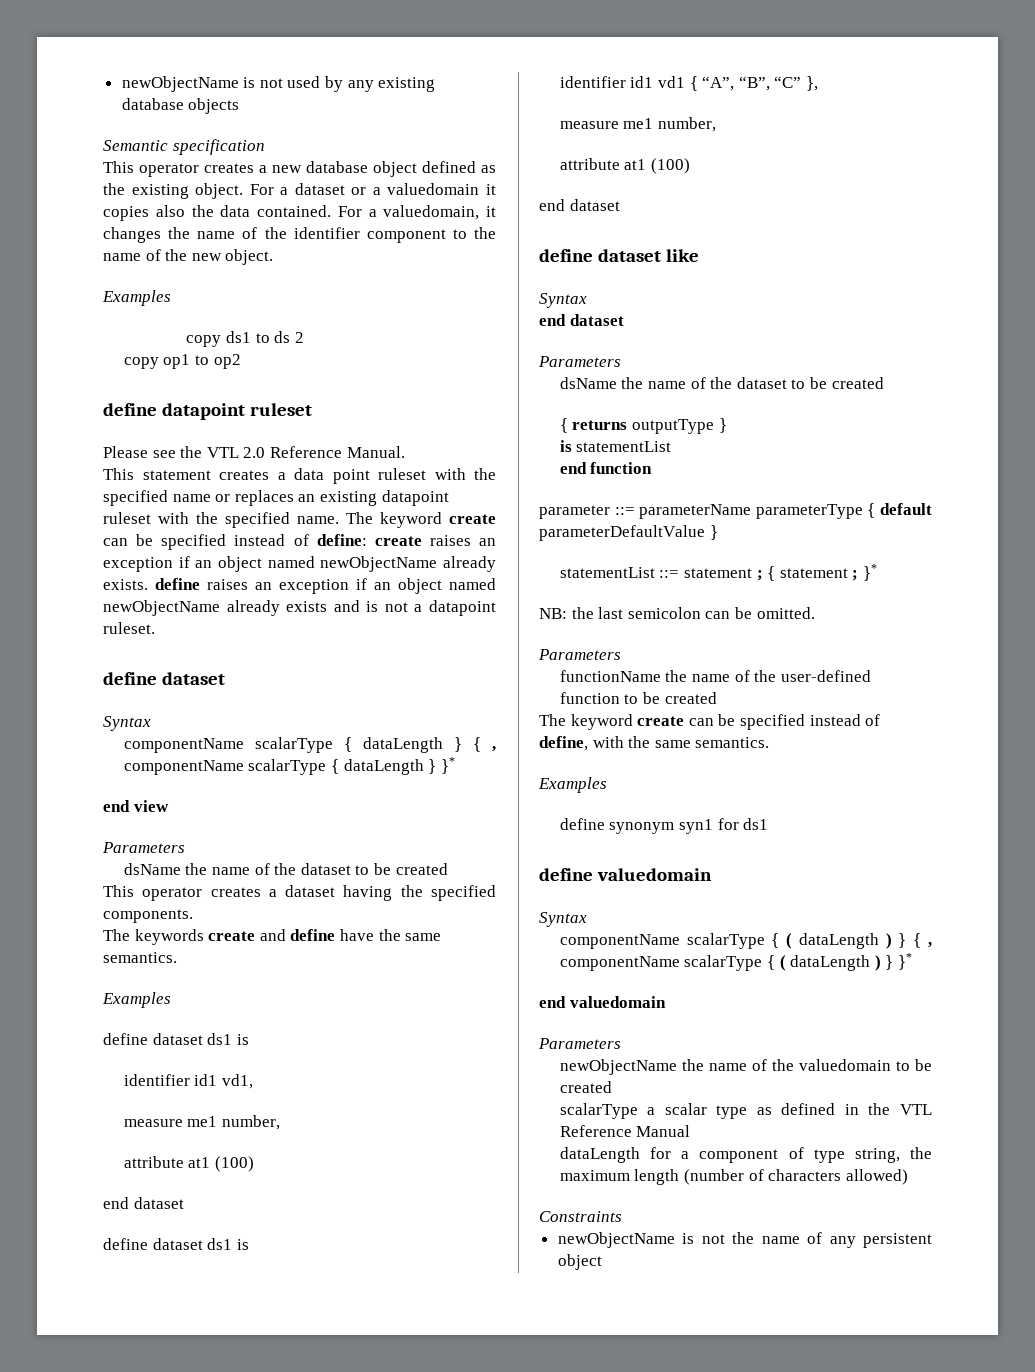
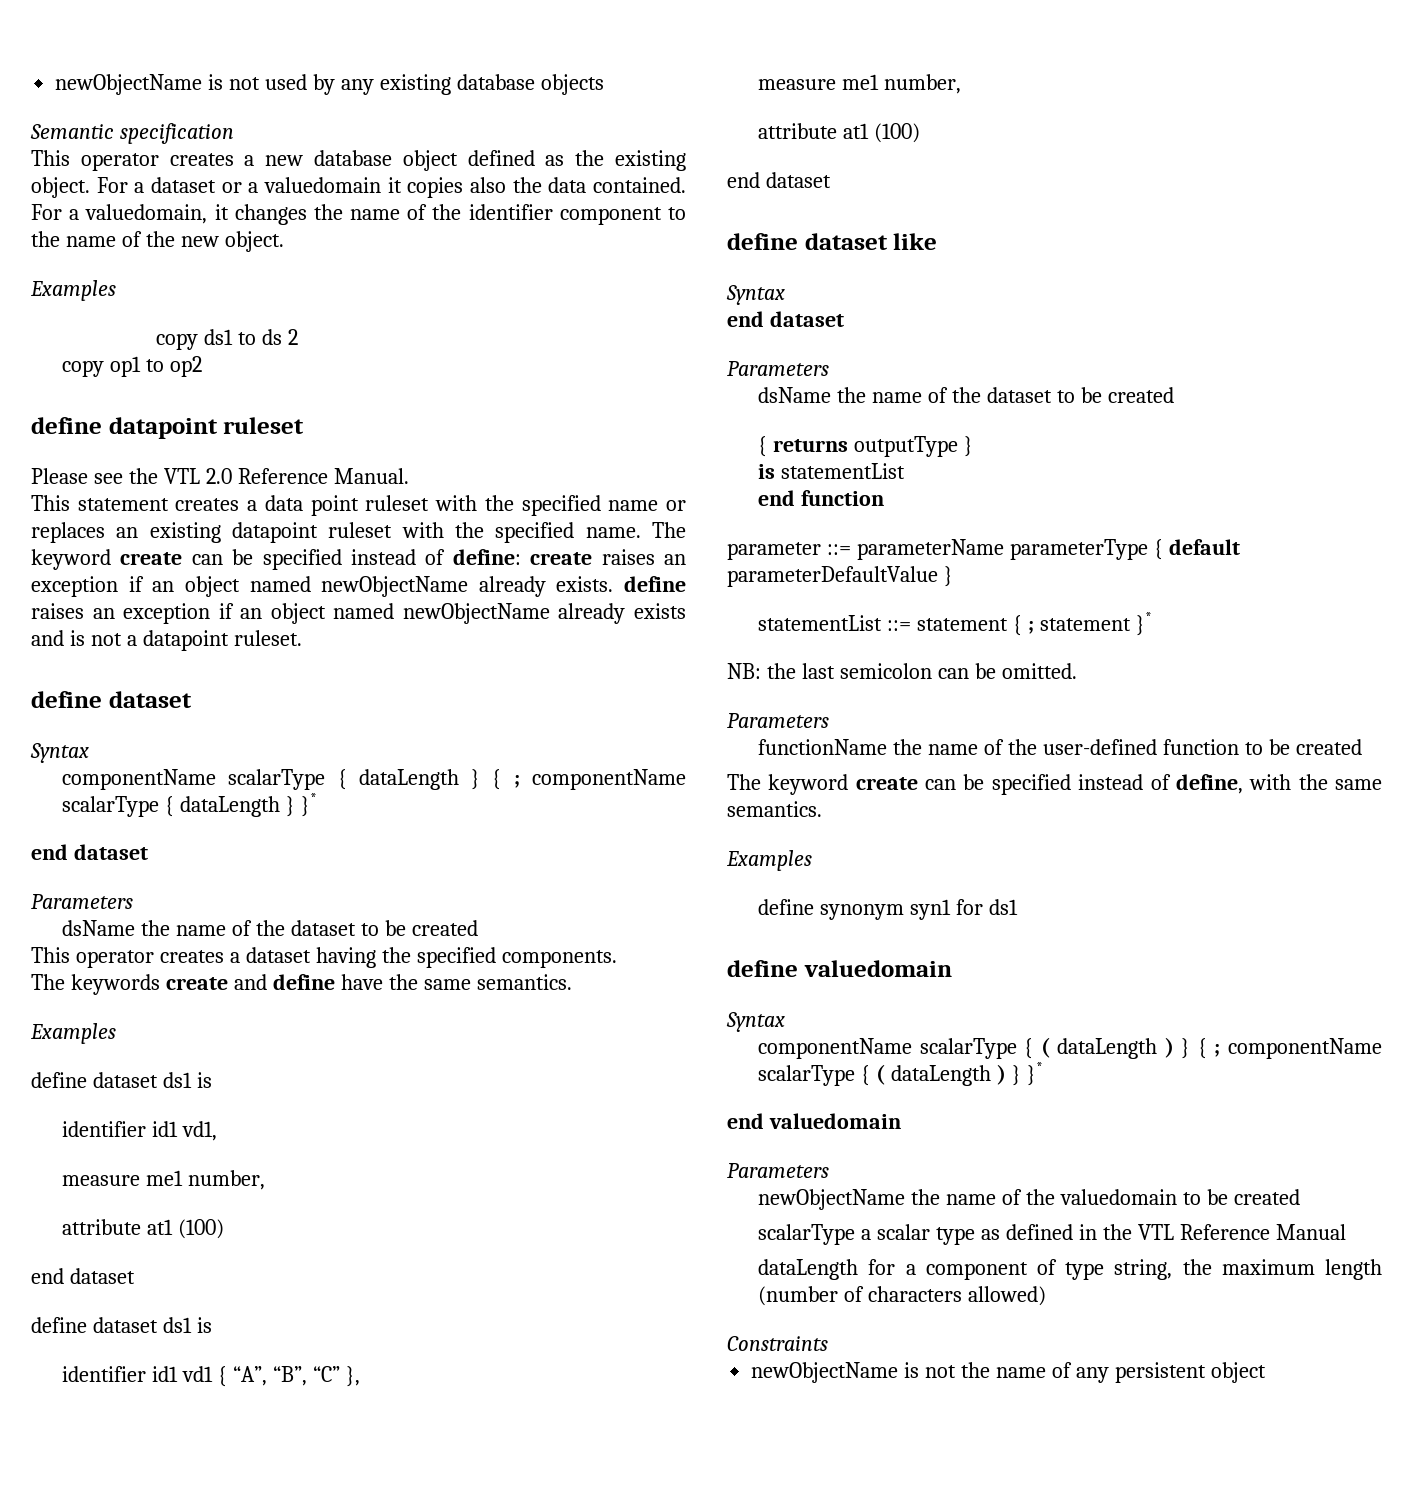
- componentName scalarType { dataLength } { , componentName scalarType { dataLength } }*
- end view
+ componentName scalarType { dataLength } { ; componentName scalarType { dataLength } }*
+ end dataset
- statementList ::= statement ; { statement ; }*
+ statementList ::= statement { ; statement }*
- componentName scalarType { ( dataLength ) } { , componentName scalarType { ( dataLength ) } }*
+ componentName scalarType { ( dataLength ) } { ; componentName scalarType { ( dataLength ) } }*

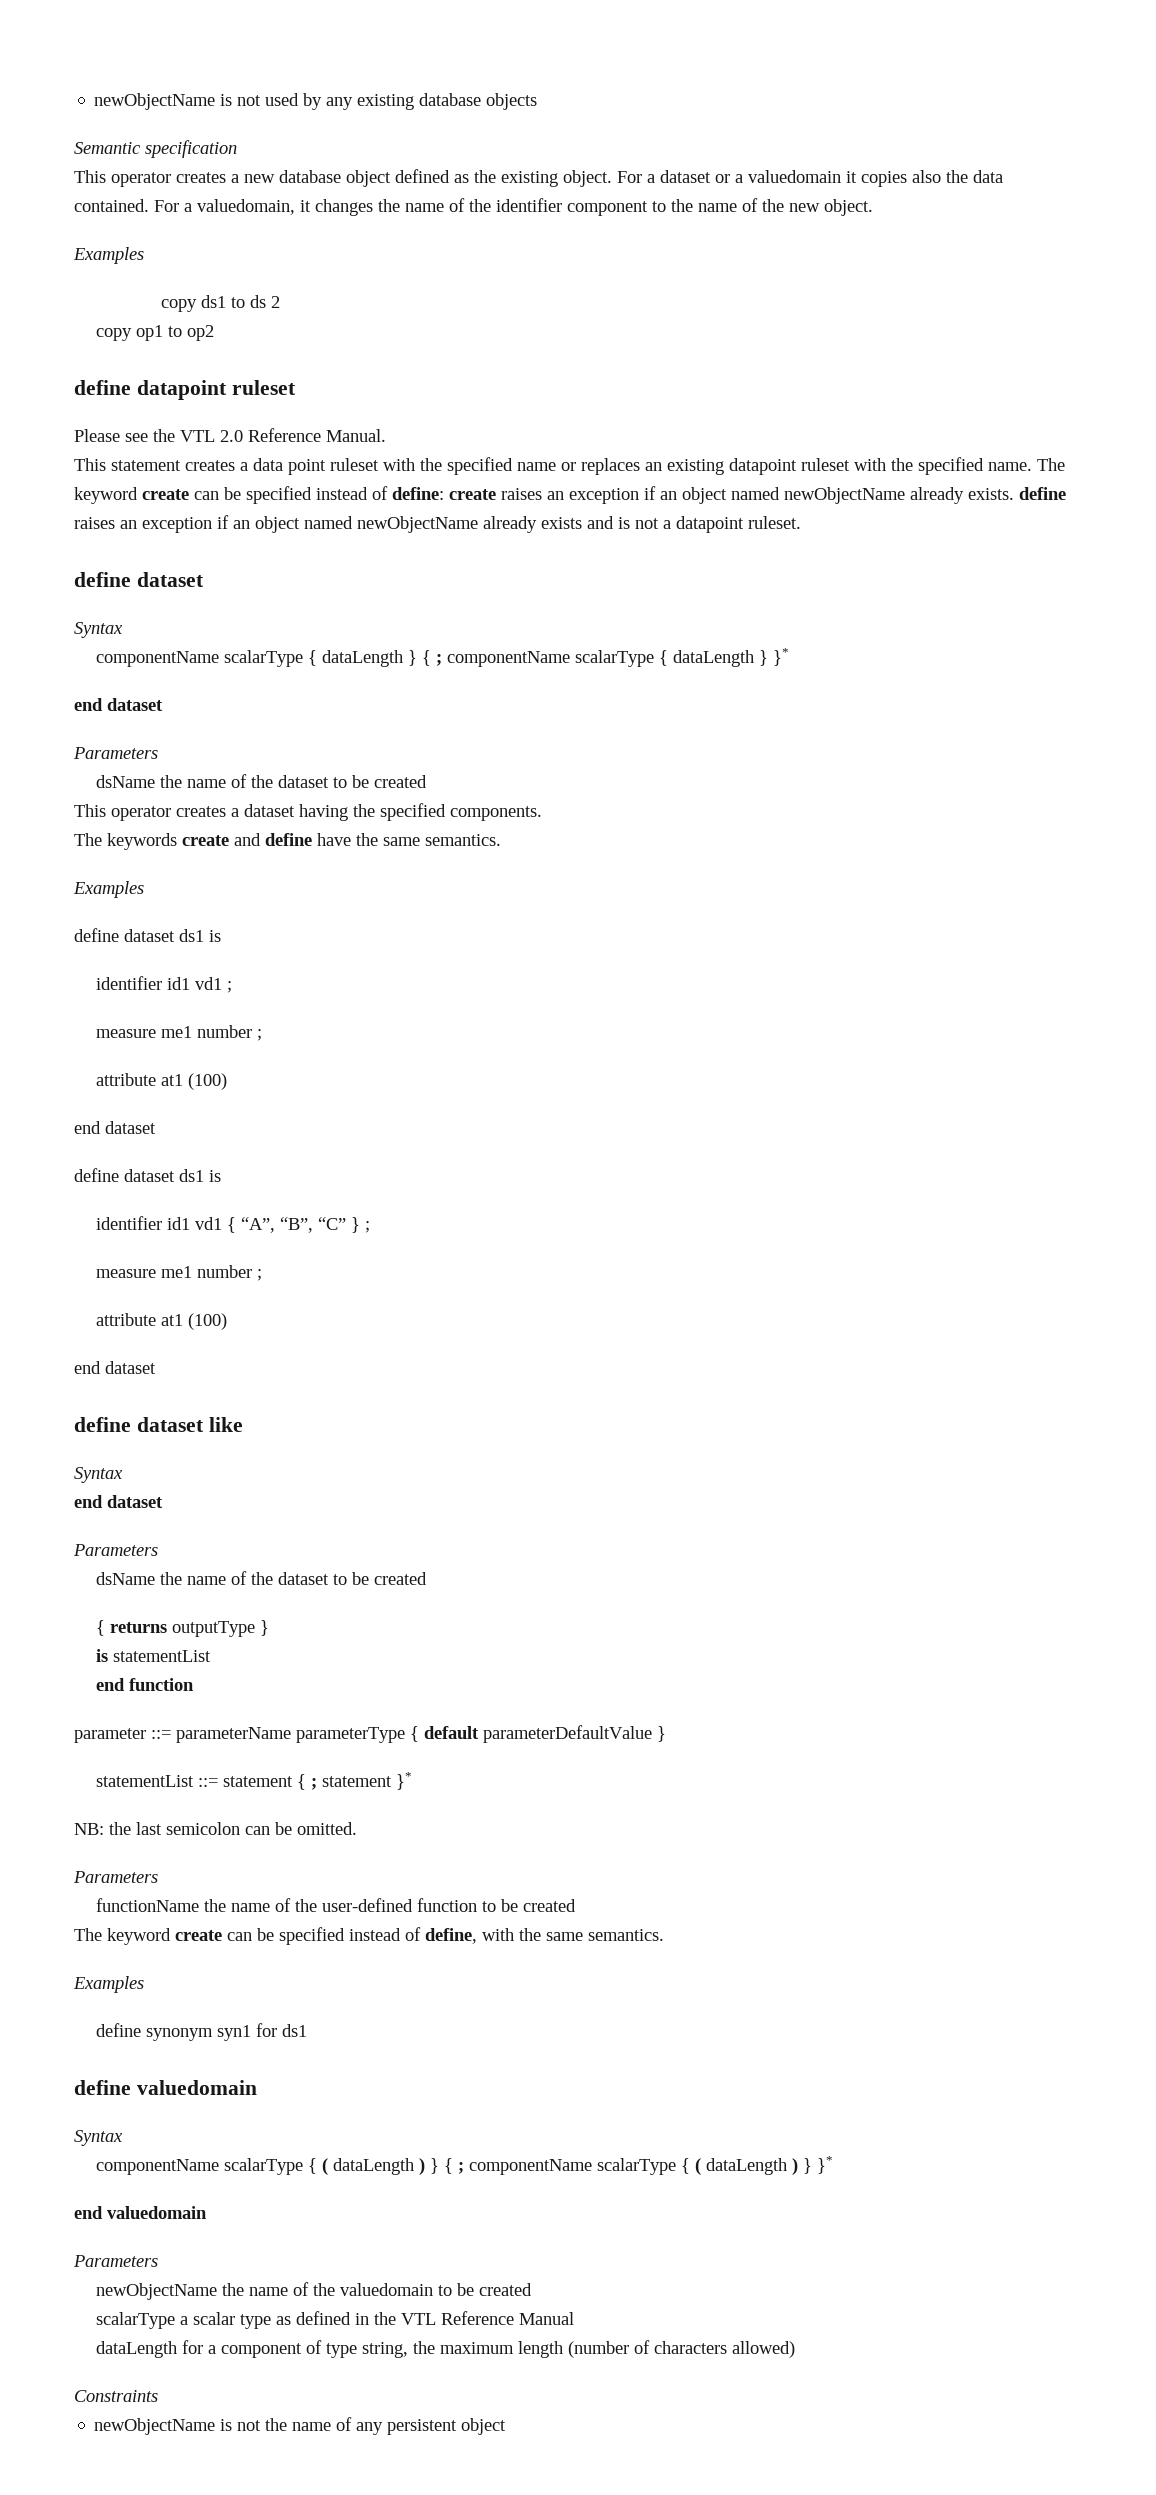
- identifier id1 vd1,
- measure me1 number,
+ identifier id1 vd1 ;
+ measure me1 number ;
- identifier id1 vd1 { “A”, “B”, “C” },
- measure me1 number,
+ identifier id1 vd1 { “A”, “B”, “C” } ;
+ measure me1 number ;

